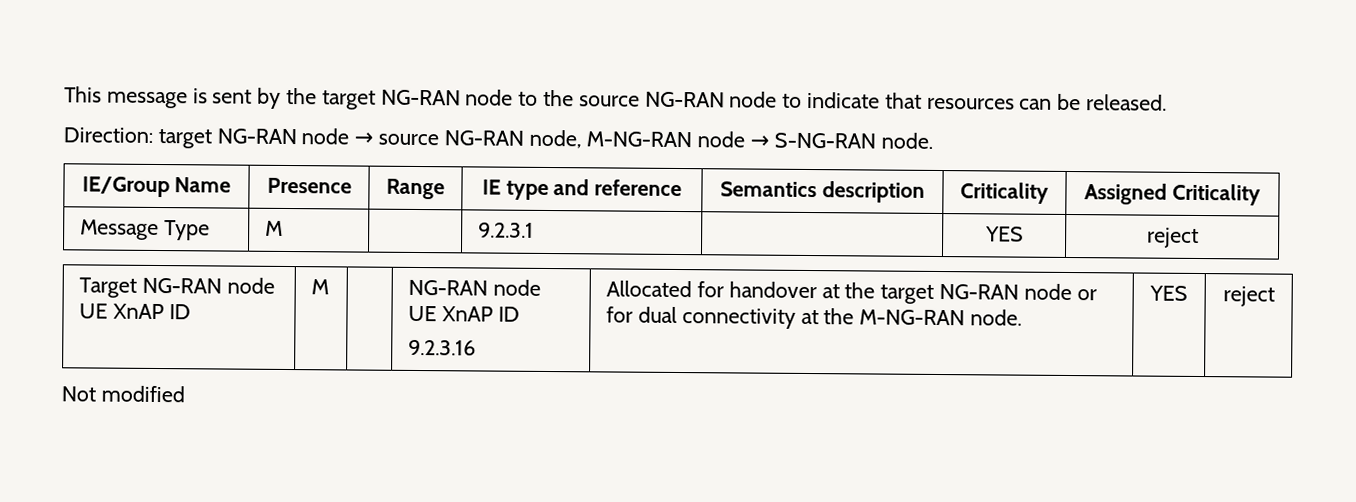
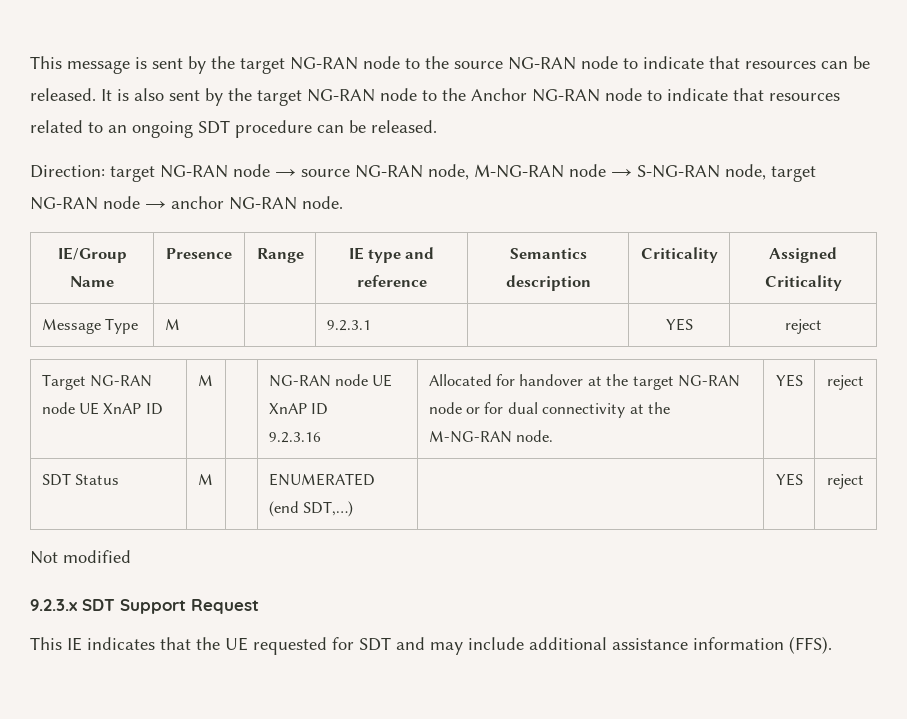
+ It is also sent by the target NG-RAN node to the Anchor NG-RAN node to indicate that resources related to an ongoing SDT procedure can be released.
- Direction: target NG-RAN node → source NG-RAN node, M-NG-RAN node → S-NG-RAN node.
+ Direction: target NG-RAN node → source NG-RAN node, M-NG-RAN node → S-NG-RAN node, target NG-RAN node → anchor NG-RAN node.
+ SDT Status | M | | ENUMERATED (end SDT,…) | | YES | reject
  Not modified
+ 9.2.3.x SDT Support Request
+ This IE indicates that the UE requested for SDT and may include additional assistance information (FFS).

